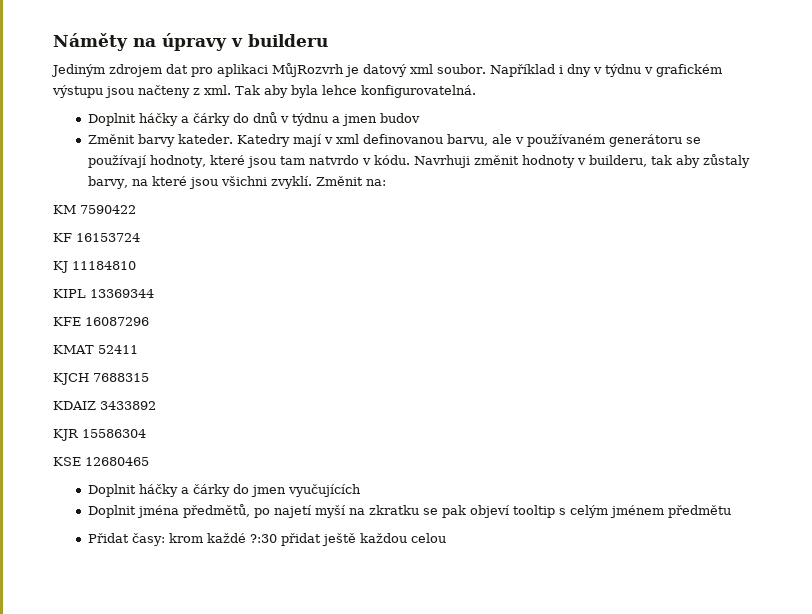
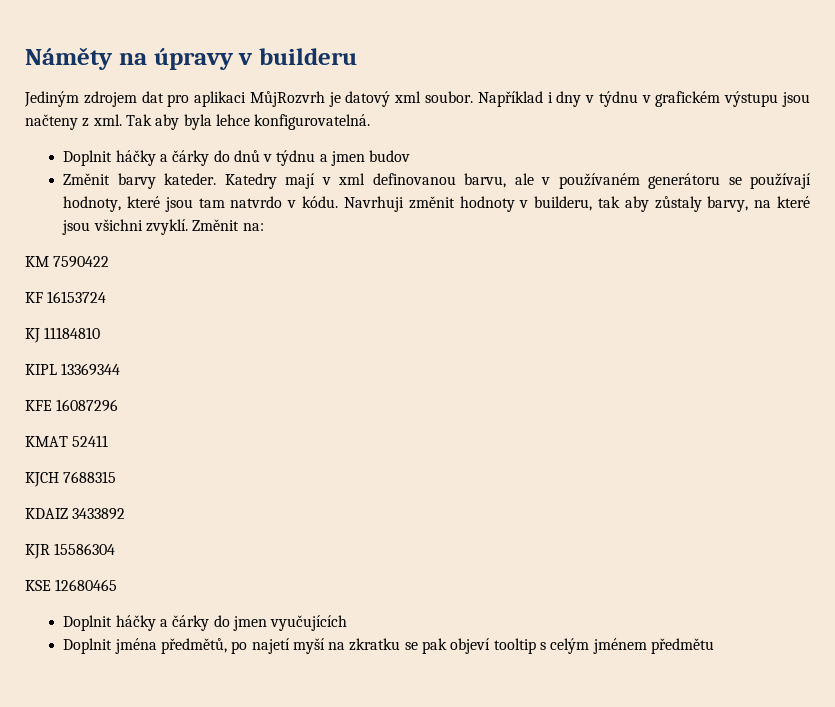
- Přidat časy: krom každé ?:30 přidat ještě každou celou

